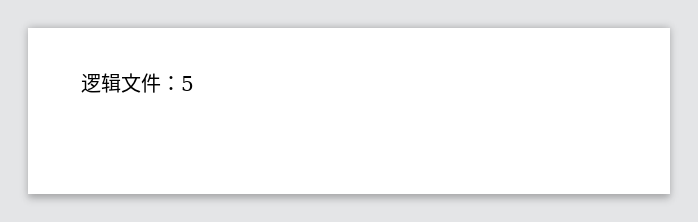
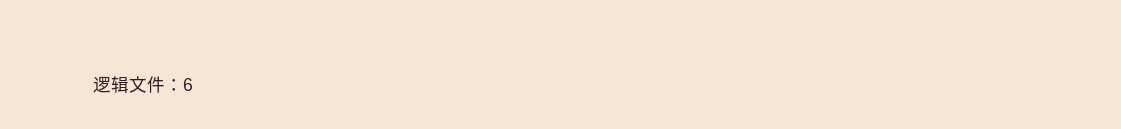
- 逻辑文件：5
+ 逻辑文件：6

